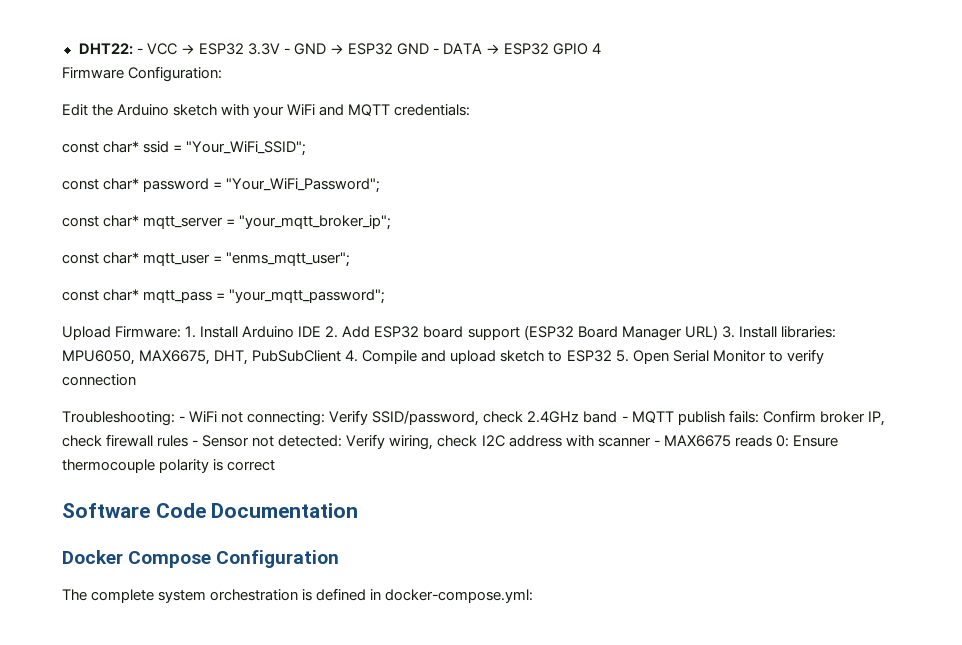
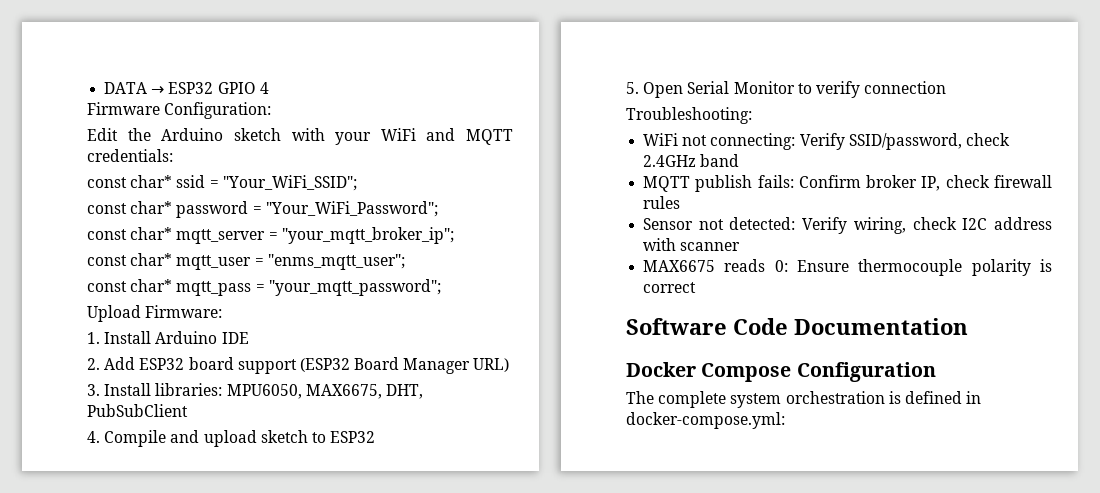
- DHT22: - VCC → ESP32 3.3V - GND → ESP32 GND - DATA → ESP32 GPIO 4
+ DATA → ESP32 GPIO 4
- Upload Firmware: 1. Install Arduino IDE 2. Add ESP32 board support (ESP32 Board Manager URL) 3. Install libraries: MPU6050, MAX6675, DHT, PubSubClient 4. Compile and upload sketch to ESP32 5. Open Serial Monitor to verify connection
+ Upload Firmware:
+ 1. Install Arduino IDE
+ 2. Add ESP32 board support (ESP32 Board Manager URL)
+ 3. Install libraries: MPU6050, MAX6675, DHT, PubSubClient
+ 4. Compile and upload sketch to ESP32
+ 5. Open Serial Monitor to verify connection
- Troubleshooting: - WiFi not connecting: Verify SSID/password, check 2.4GHz band - MQTT publish fails: Confirm broker IP, check firewall rules - Sensor not detected: Verify wiring, check I2C address with scanner - MAX6675 reads 0: Ensure thermocouple polarity is correct
+ Troubleshooting:
+ WiFi not connecting: Verify SSID/password, check 2.4GHz band
+ MQTT publish fails: Confirm broker IP, check firewall rules
+ Sensor not detected: Verify wiring, check I2C address with scanner
+ MAX6675 reads 0: Ensure thermocouple polarity is correct

